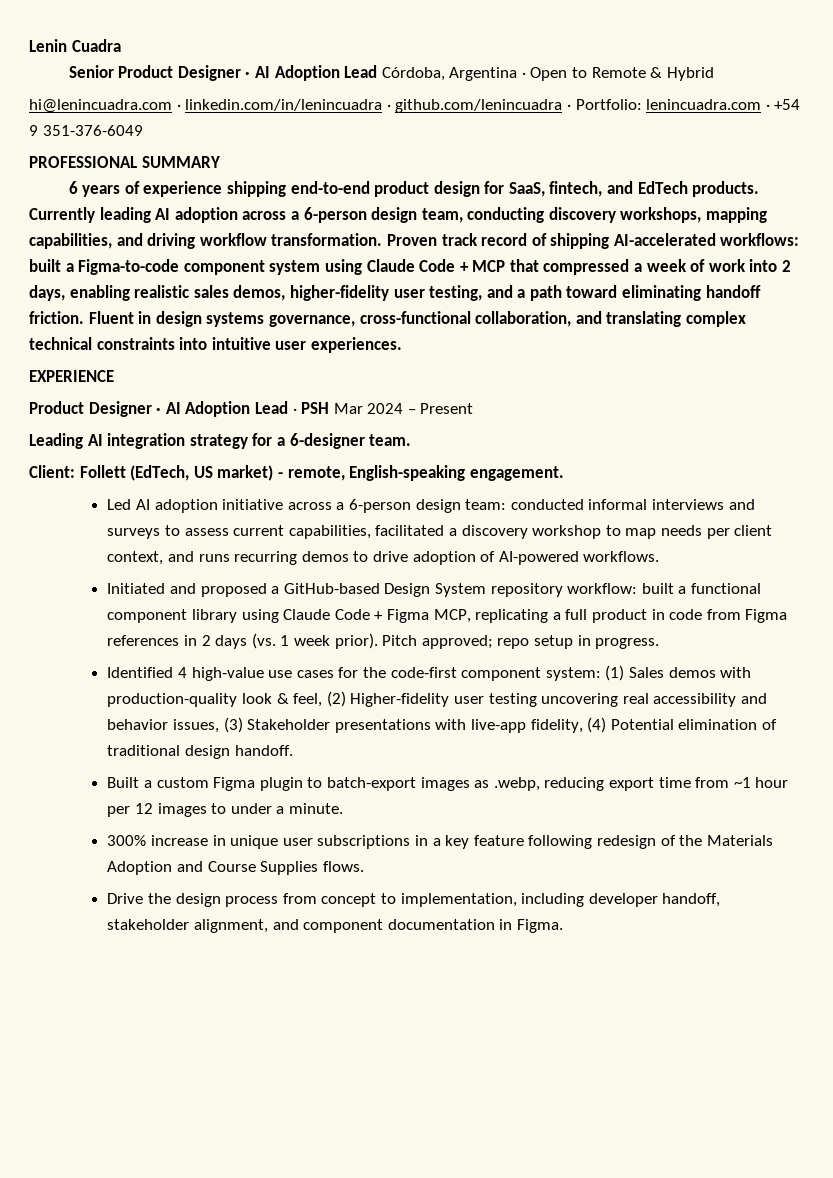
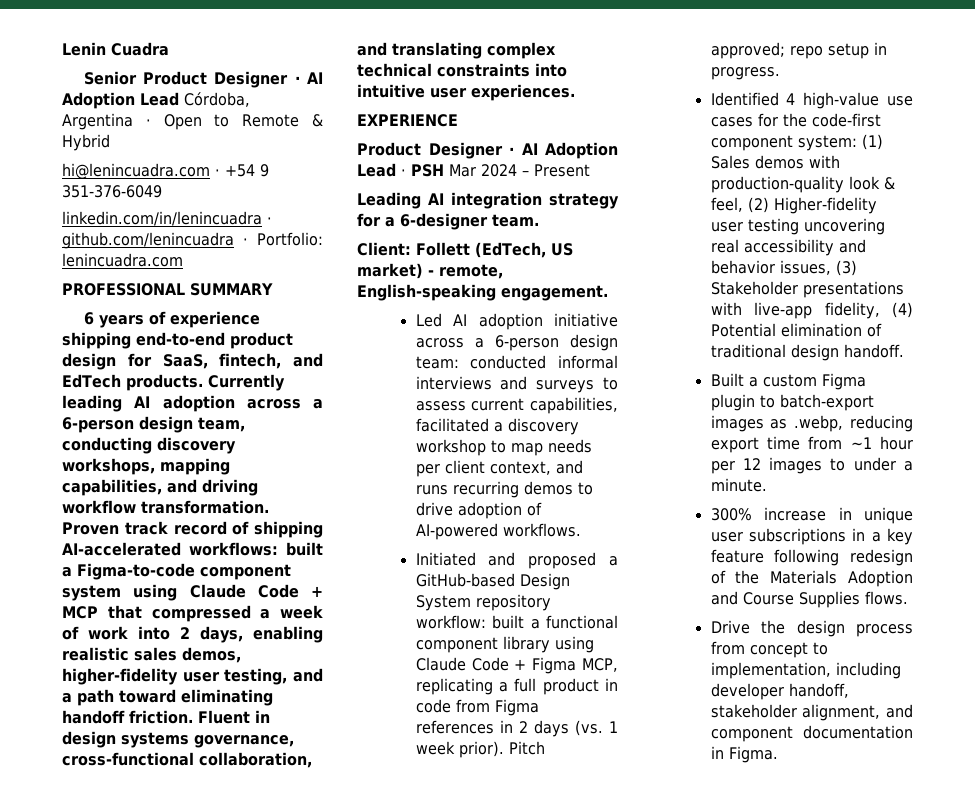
- hi@lenincuadra.com · linkedin.com/in/lenincuadra · github.com/lenincuadra · Portfolio: lenincuadra.com · +54 9 351-376-6049
+ hi@lenincuadra.com · +54 9 351-376-6049
+ linkedin.com/in/lenincuadra · github.com/lenincuadra · Portfolio: lenincuadra.com

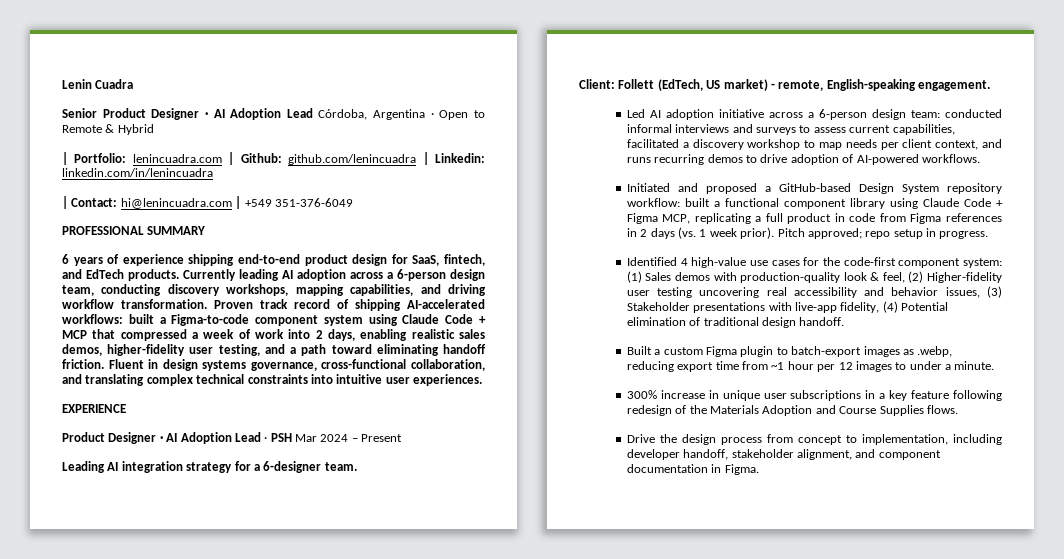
- hi@lenincuadra.com · +54 9 351-376-6049
- linkedin.com/in/lenincuadra · github.com/lenincuadra · Portfolio: lenincuadra.com
+ | Portfolio: lenincuadra.com | Github: github.com/lenincuadra | Linkedin: linkedin.com/in/lenincuadra
+ | Contact: hi@lenincuadra.com | +549 351-376-6049

